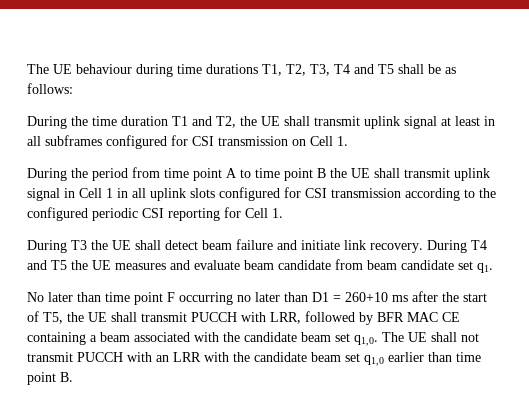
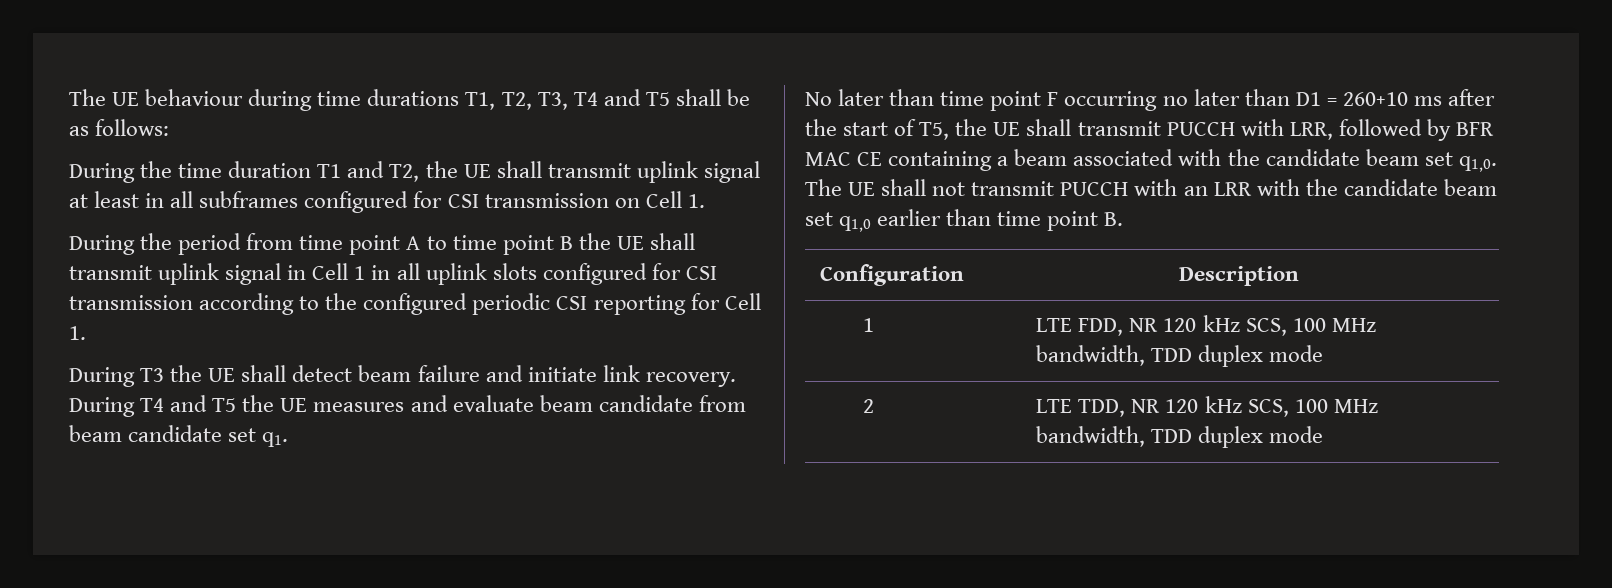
+ Configuration | Description
+ 1 | LTE FDD, NR 120 kHz SCS, 100 MHz bandwidth, TDD duplex mode
+ 2 | LTE TDD, NR 120 kHz SCS, 100 MHz bandwidth, TDD duplex mode

